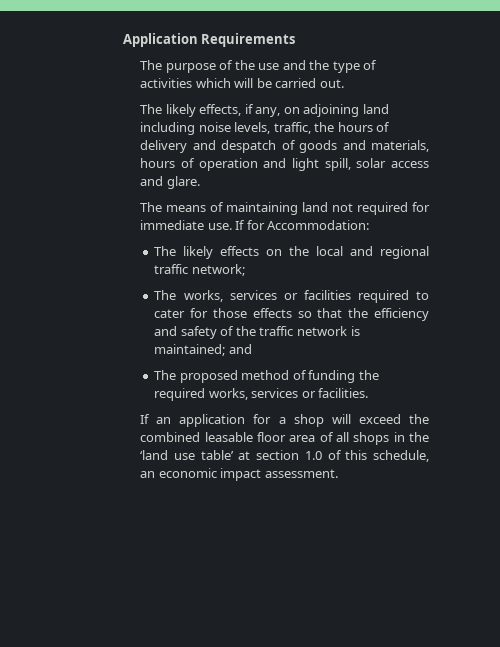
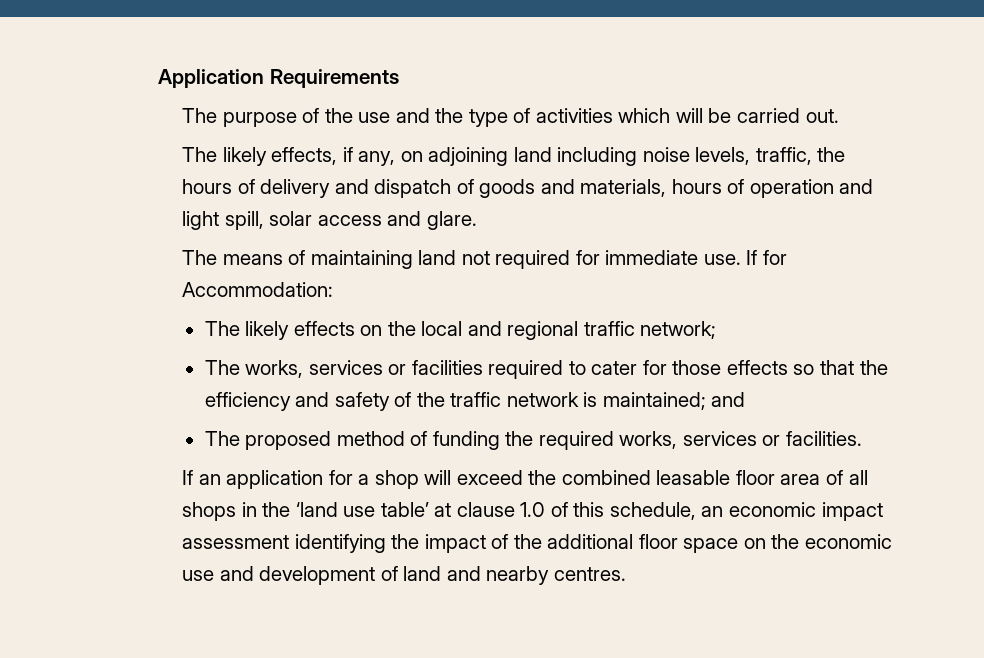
- The likely effects, if any, on adjoining land including noise levels, traffic, the hours of delivery and despatch of goods and materials, hours of operation and light spill, solar access and glare.
+ The likely effects, if any, on adjoining land including noise levels, traffic, the hours of delivery and dispatch of goods and materials, hours of operation and light spill, solar access and glare.
- If an application for a shop will exceed the combined leasable floor area of all shops in the ‘land use table’ at section 1.0 of this schedule, an economic impact assessment.
+ If an application for a shop will exceed the combined leasable floor area of all shops in the ‘land use table’ at clause 1.0 of this schedule, an economic impact assessment identifying the impact of the additional floor space on the economic use and development of land and nearby centres.

